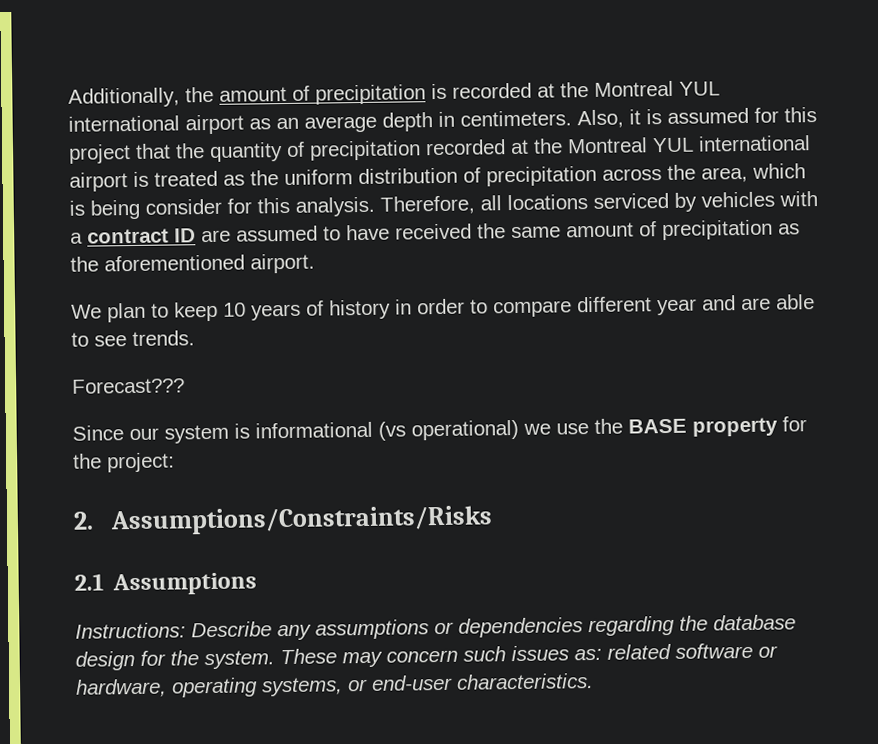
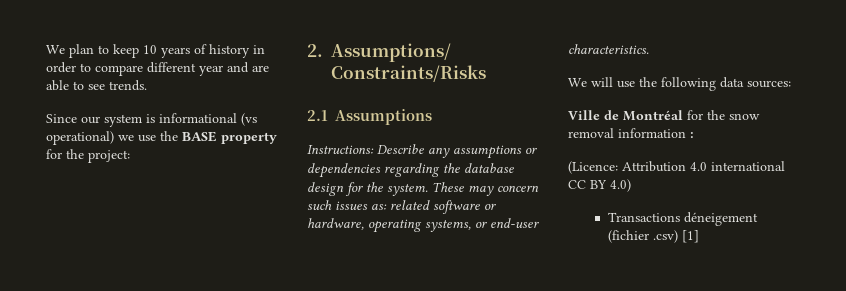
- Additionally, the amount of precipitation is recorded at the Montreal YUL international airport as an average depth in centimeters. Also, it is assumed for this project that the quantity of precipitation recorded at the Montreal YUL international airport is treated as the uniform distribution of precipitation across the area, which is being consider for this analysis. Therefore, all locations serviced by vehicles with a contract ID are assumed to have received the same amount of precipitation as the aforementioned airport.
- Forecast???
+ We will use the following data sources:
+ Ville de Montréal for the snow removal information :
+ (Licence: Attribution 4.0 international CC BY 4.0)
+ Transactions déneigement (fichier .csv) [1]

